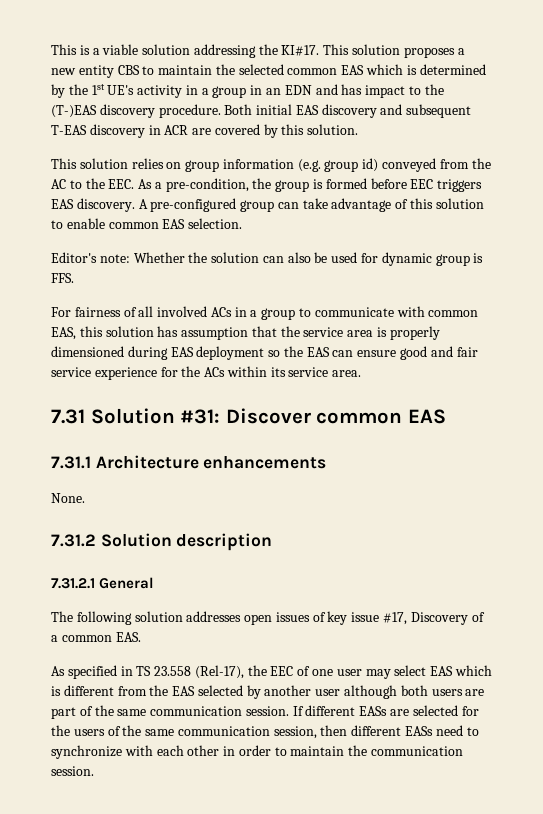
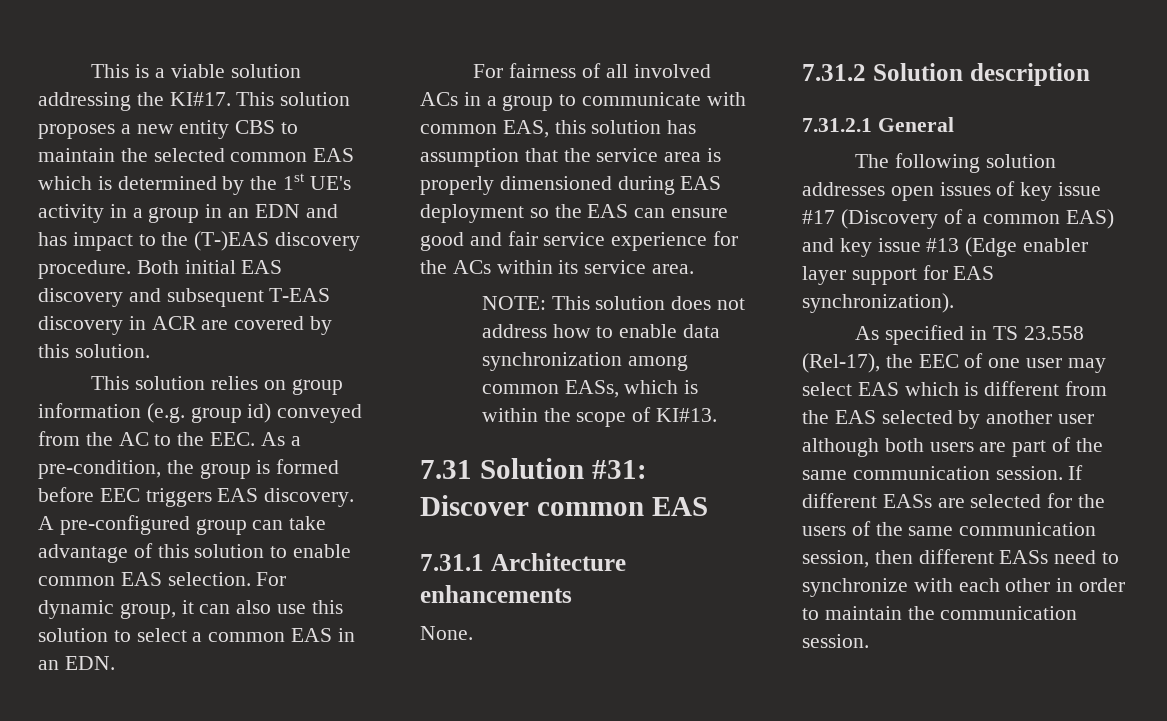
- A pre-configured group can take advantage of this solution to enable common EAS selection.
- Editor's note: Whether the solution can also be used for dynamic group is FFS.
+ A pre-configured group can take advantage of this solution to enable common EAS selection. For dynamic group, it can also use this solution to select a common EAS in an EDN.
+ NOTE: This solution does not address how to enable data synchronization among common EASs, which is within the scope of KI#13.
- The following solution addresses open issues of key issue #17, Discovery of a common EAS.
+ The following solution addresses open issues of key issue #17 (Discovery of a common EAS) and key issue #13 (Edge enabler layer support for EAS synchronization).

